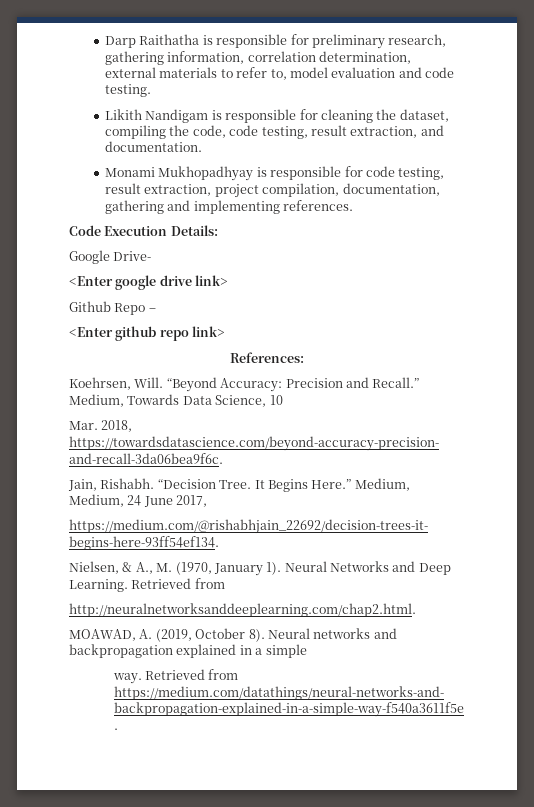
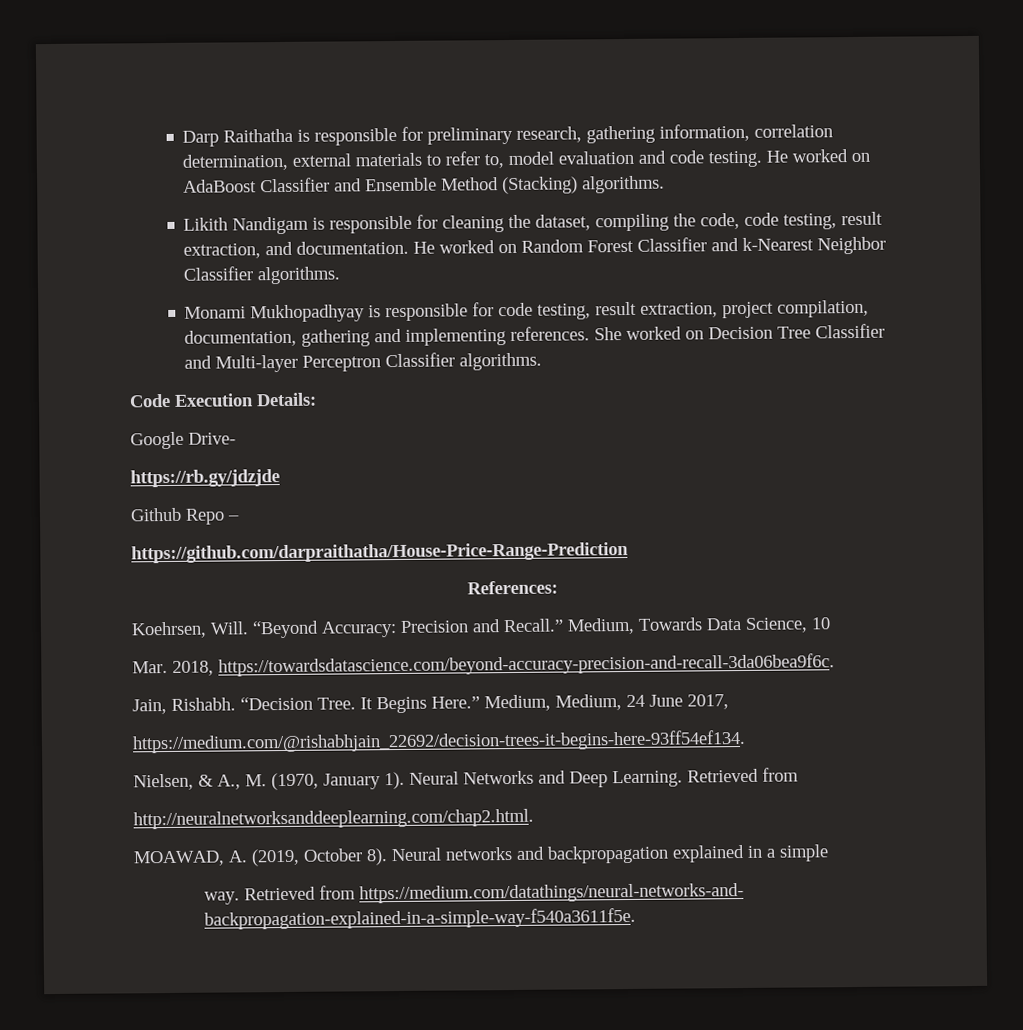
+ He worked on AdaBoost Classifier and Ensemble Method (Stacking) algorithms.
+ He worked on Random Forest Classifier and k-Nearest Neighbor Classifier algorithms.
+ She worked on Decision Tree Classifier and Multi-layer Perceptron Classifier algorithms.
- <Enter google drive link>
+ https://rb.gy/jdzjde
- <Enter github repo link>
+ https://github.com/darpraithatha/House-Price-Range-Prediction

